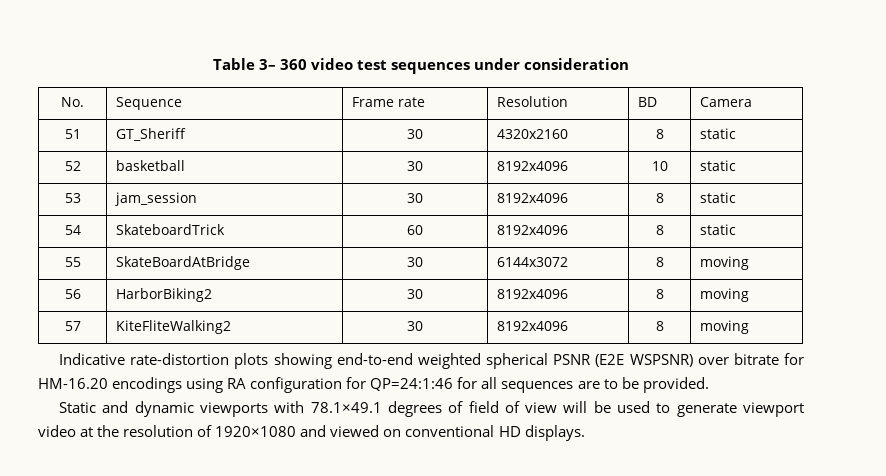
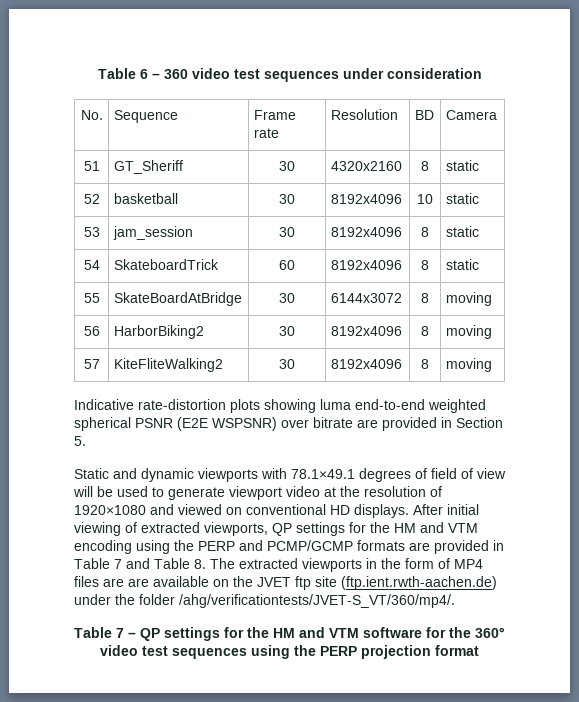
- Table 3– 360 video test sequences under consideration
+ Table 6 – 360 video test sequences under consideration
- Indicative rate-distortion plots showing end-to-end weighted spherical PSNR (E2E WSPSNR) over bitrate for HM-16.20 encodings using RA configuration for QP=24:1:46 for all sequences are to be provided.
+ Indicative rate-distortion plots showing luma end-to-end weighted spherical PSNR (E2E WSPSNR) over bitrate are provided in Section 5.
+ After initial viewing of extracted viewports, QP settings for the HM and VTM encoding using the PERP and PCMP/GCMP formats are provided in Table 7 and Table 8. The extracted viewports in the form of MP4 files are are available on the JVET ftp site (ftp.ient.rwth-aachen.de) under the folder /ahg/verificationtests/JVET-S_VT/360/mp4/.
+ Table 7 – QP settings for the HM and VTM software for the 360° video test sequences using the PERP projection format

